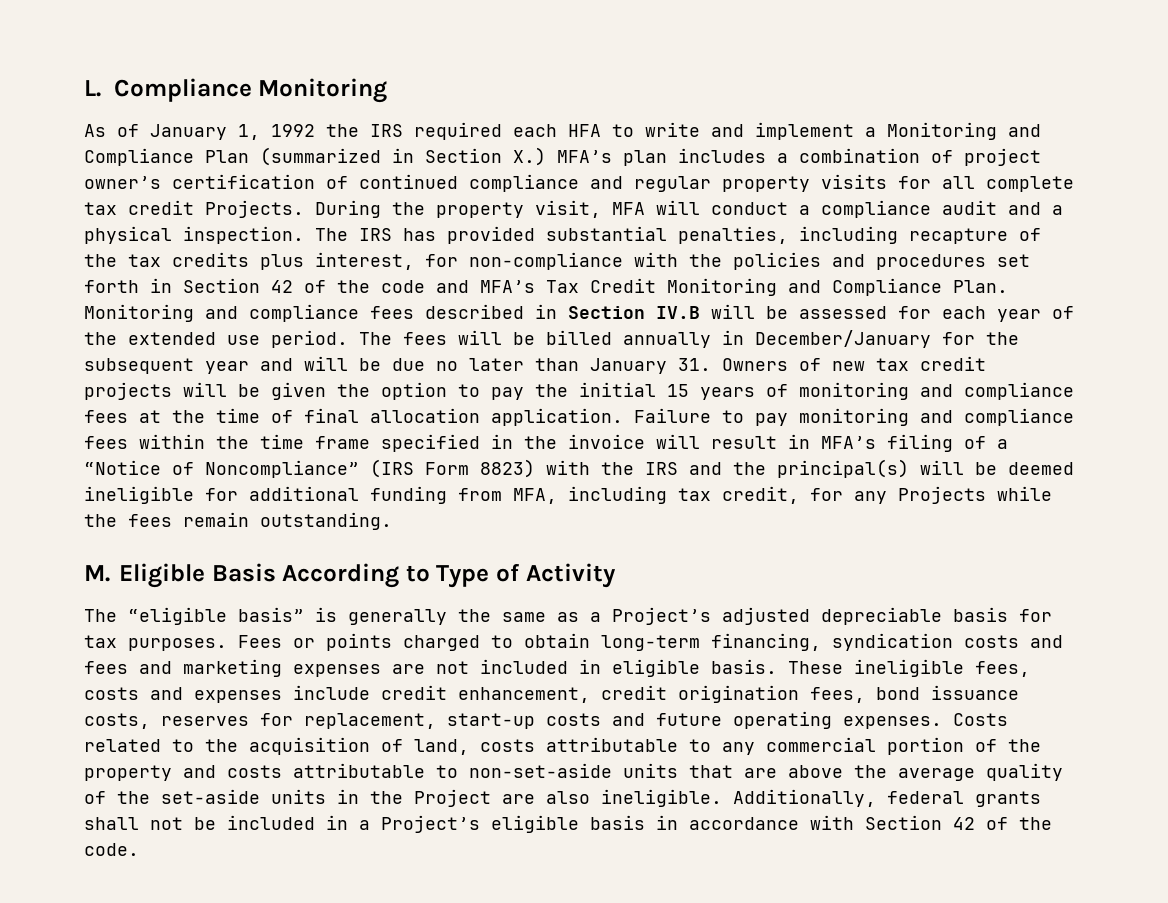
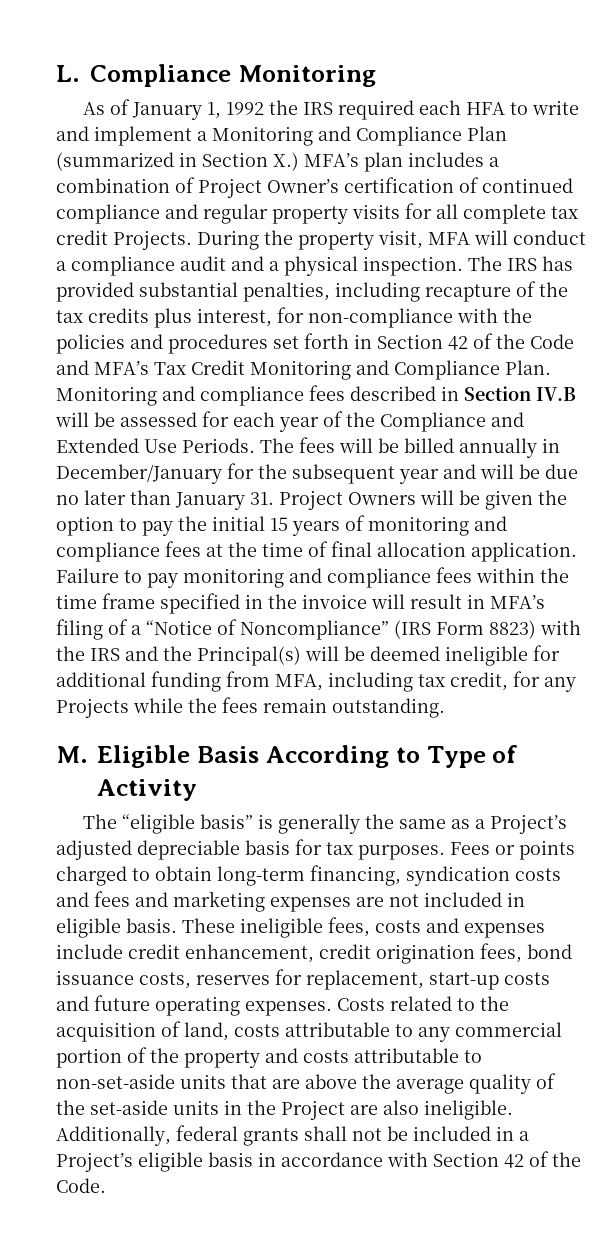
- As of January 1, 1992 the IRS required each HFA to write and implement a Monitoring and Compliance Plan (summarized in Section X.) MFA’s plan includes a combination of project owner’s certification of continued compliance and regular property visits for all complete tax credit Projects.
+ As of January 1, 1992 the IRS required each HFA to write and implement a Monitoring and Compliance Plan (summarized in Section X.) MFA’s plan includes a combination of Project Owner’s certification of continued compliance and regular property visits for all complete tax credit Projects.
- The IRS has provided substantial penalties, including recapture of the tax credits plus interest, for non-compliance with the policies and procedures set forth in Section 42 of the code and MFA’s Tax Credit Monitoring and Compliance Plan.
+ The IRS has provided substantial penalties, including recapture of the tax credits plus interest, for non-compliance with the policies and procedures set forth in Section 42 of the Code and MFA’s Tax Credit Monitoring and Compliance Plan.
- Monitoring and compliance fees described in Section IV.B will be assessed for each year of the extended use period.
+ Monitoring and compliance fees described in Section IV.B will be assessed for each year of the Compliance and Extended Use Periods.
- The fees will be billed annually in December/January for the subsequent year and will be due no later than January 31. Owners of new tax credit projects will be given the option to pay the initial 15 years of monitoring and compliance fees at the time of final allocation application.
+ The fees will be billed annually in December/January for the subsequent year and will be due no later than January 31. Project Owners will be given the option to pay the initial 15 years of monitoring and compliance fees at the time of final allocation application.
- Failure to pay monitoring and compliance fees within the time frame specified in the invoice will result in MFA’s filing of a “Notice of Noncompliance” (IRS Form 8823) with the IRS and the principal(s) will be deemed ineligible for additional funding from MFA, including tax credit, for any Projects while the fees remain outstanding.
+ Failure to pay monitoring and compliance fees within the time frame specified in the invoice will result in MFA’s filing of a “Notice of Noncompliance” (IRS Form 8823) with the IRS and the Principal(s) will be deemed ineligible for additional funding from MFA, including tax credit, for any Projects while the fees remain outstanding.
- Additionally, federal grants shall not be included in a Project’s eligible basis in accordance with Section 42 of the code.
+ Additionally, federal grants shall not be included in a Project’s eligible basis in accordance with Section 42 of the Code.

